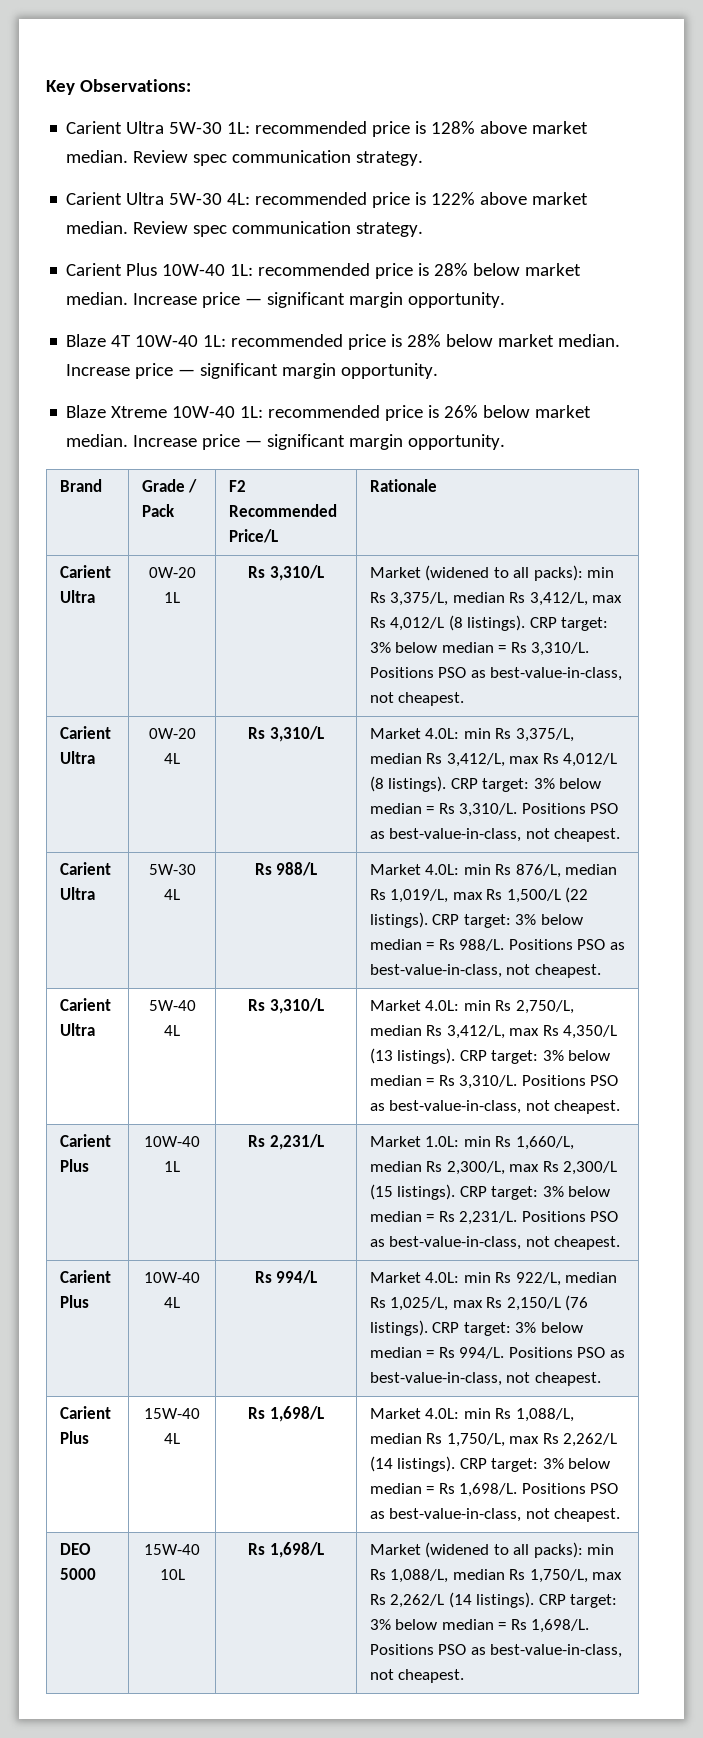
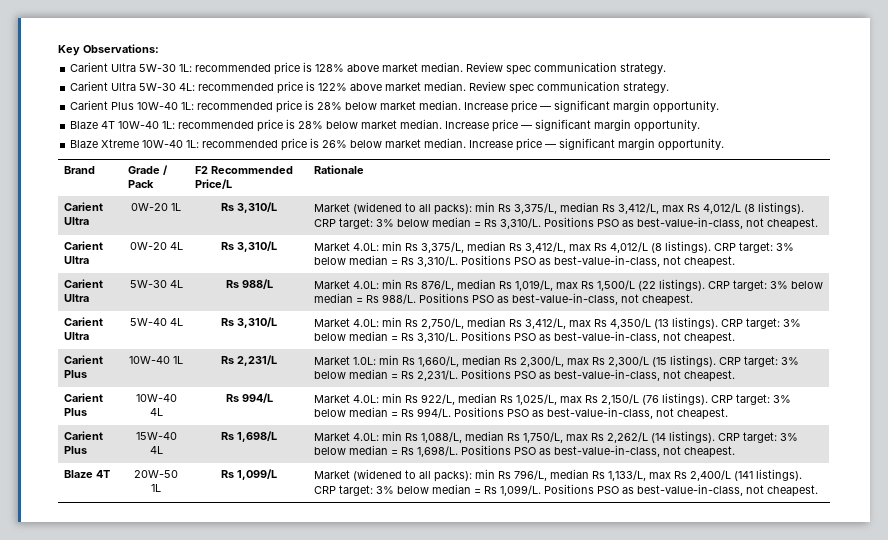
- DEO 5000 | 15W-40 10L | Rs 1,698/L | Market (widened to all packs): min Rs 1,088/L, median Rs 1,750/L, max Rs 2,262/L (14 listings). CRP target: 3% below median = Rs 1,698/L. Positions PSO as best-value-in-class, not cheapest.
+ Blaze 4T | 20W-50 1L | Rs 1,099/L | Market (widened to all packs): min Rs 796/L, median Rs 1,133/L, max Rs 2,400/L (141 listings). CRP target: 3% below median = Rs 1,099/L. Positions PSO as best-value-in-class, not cheapest.

